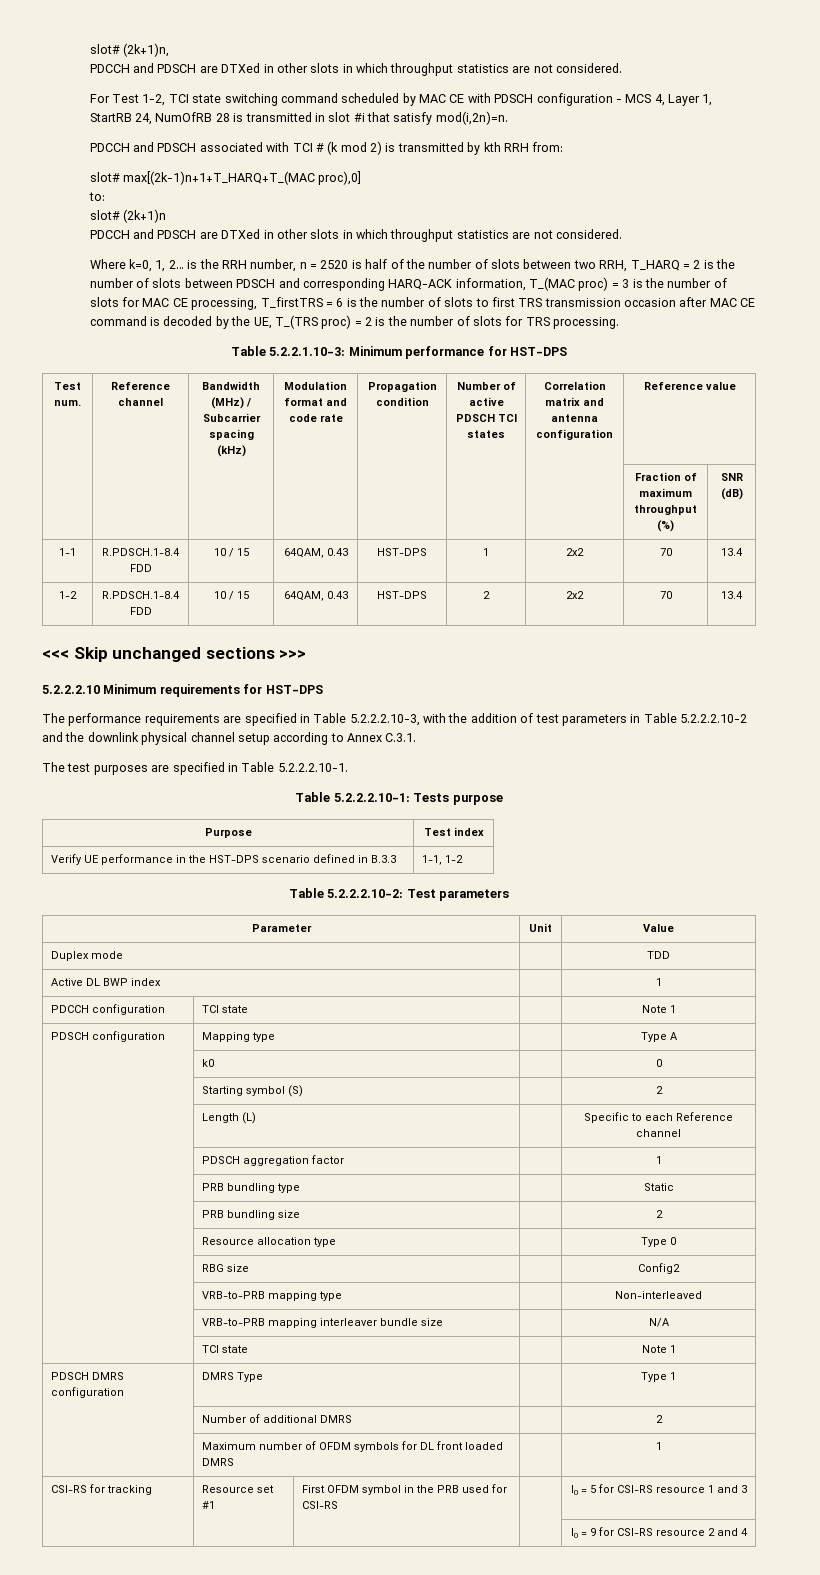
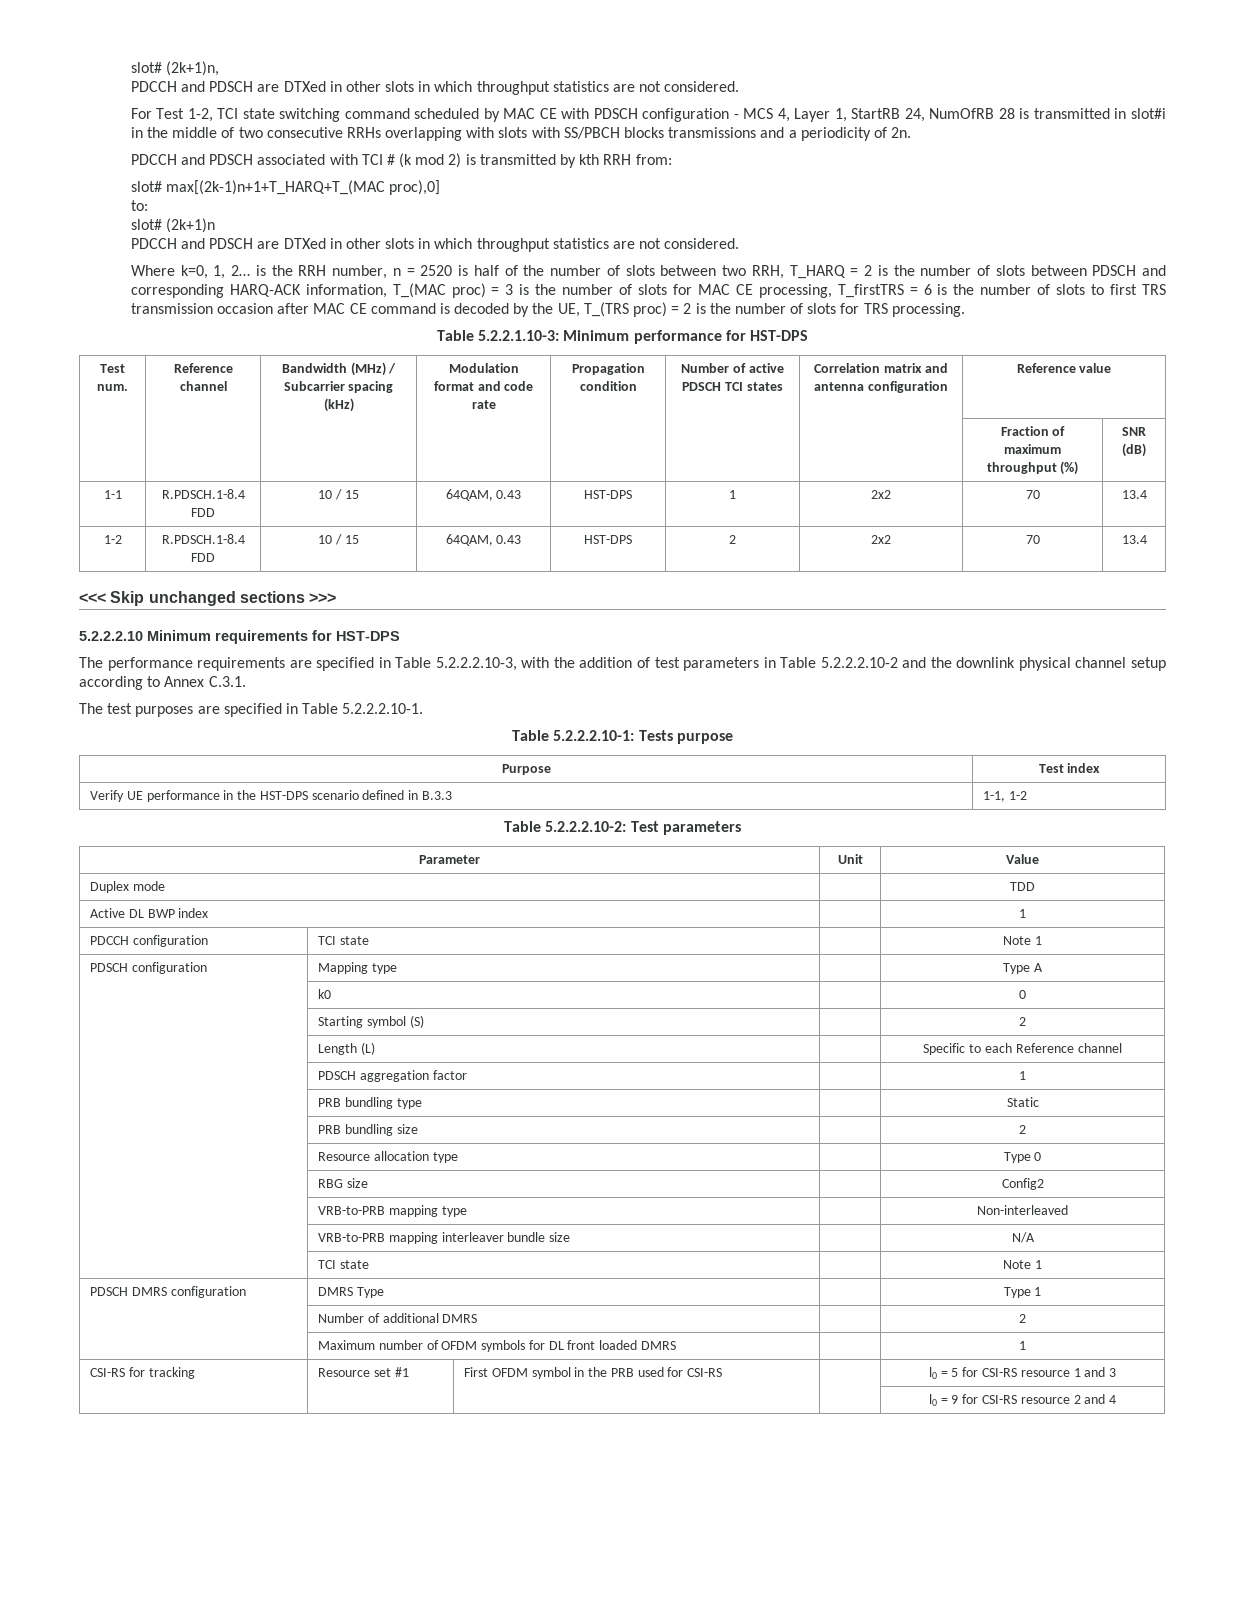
- For Test 1-2, TCI state switching command scheduled by MAC CE with PDSCH configuration - MCS 4, Layer 1, StartRB 24, NumOfRB 28 is transmitted in slot #i that satisfy mod(i,2n)=n.
+ For Test 1-2, TCI state switching command scheduled by MAC CE with PDSCH configuration - MCS 4, Layer 1, StartRB 24, NumOfRB 28 is transmitted in slot#i in the middle of two consecutive RRHs overlapping with slots with SS/PBCH blocks transmissions and a periodicity of 2n.

